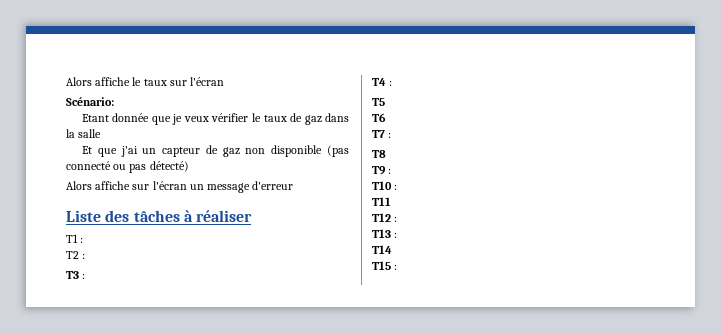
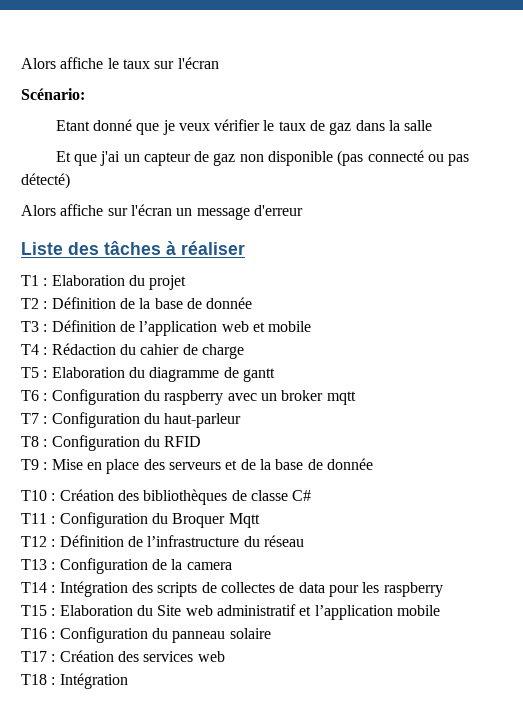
- Etant donnée que je veux vérifier le taux de gaz dans la salle
+ Etant donné que je veux vérifier le taux de gaz dans la salle
- T1 :
+ T1 : Elaboration du projet
- T2 :
- T3 :
- T4 :
- T5
- T6
- T7 :
- T8
- T9 :
- T10 :
- T11
- T12 :
- T13 :
- T14
- T15 :
+ T2 : Définition de la base de donnée
+ T3 : Définition de l’application web et mobile
+ T4 : Rédaction du cahier de charge
+ T5 : Elaboration du diagramme de gantt
+ T6 : Configuration du raspberry avec un broker mqtt
+ T7 : Configuration du haut-parleur
+ T8 : Configuration du RFID
+ T9 : Mise en place des serveurs et de la base de donnée
+ T10 : Création des bibliothèques de classe C#
+ T11 : Configuration du Broquer Mqtt
+ T12 : Définition de l’infrastructure du réseau
+ T13 : Configuration de la camera
+ T14 : Intégration des scripts de collectes de data pour les raspberry
+ T15 : Elaboration du Site web administratif et l’application mobile
+ T16 : Configuration du panneau solaire
+ T17 : Création des services web
+ T18 : Intégration

